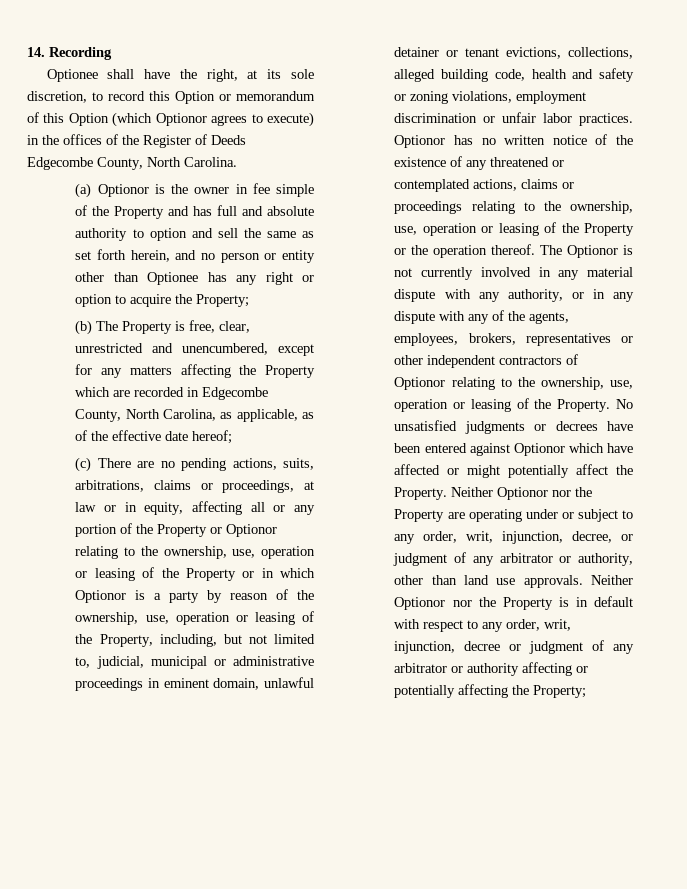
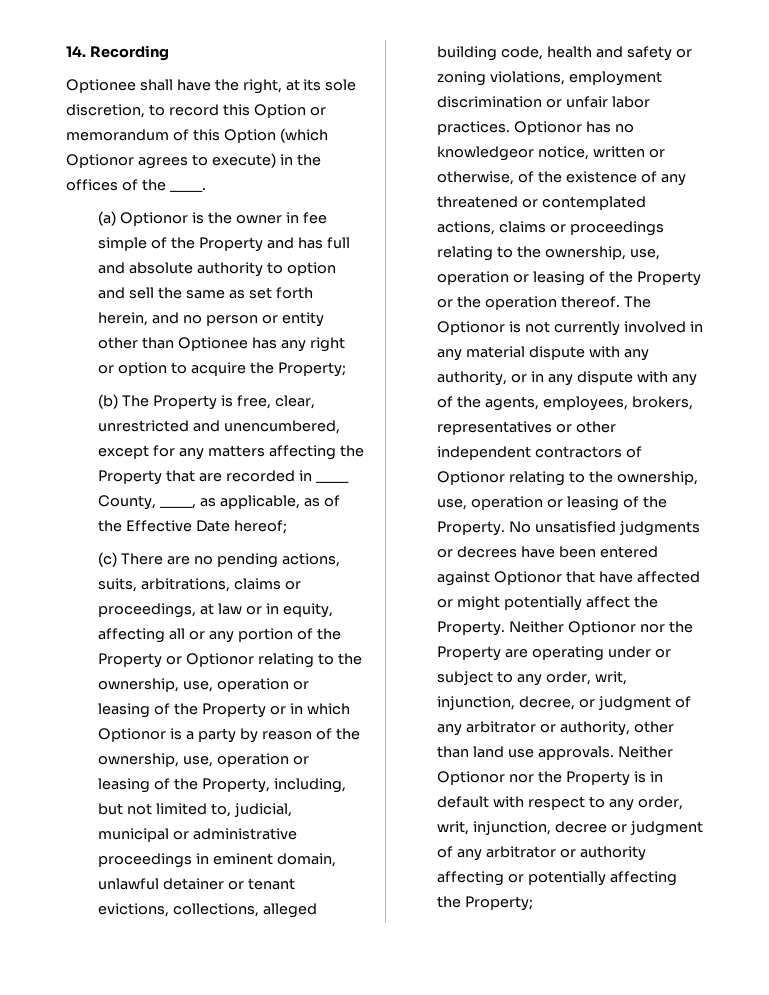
- Optionee shall have the right, at its sole discretion, to record this Option or memorandum of this Option (which Optionor agrees to execute) in the offices of the Register of Deeds Edgecombe County, North Carolina.
+ Optionee shall have the right, at its sole discretion, to record this Option or memorandum of this Option (which Optionor agrees to execute) in the offices of the ____.
- (b) The Property is free, clear, unrestricted and unencumbered, except for any matters affecting the Property which are recorded in Edgecombe County, North Carolina, as applicable, as of the effective date hereof;
+ (b) The Property is free, clear, unrestricted and unencumbered, except for any matters affecting the Property that are recorded in ____ County, ____, as applicable, as of the Effective Date hereof;
- Optionor has no written notice of the existence of any threatened or contemplated actions, claims or proceedings relating to the ownership, use, operation or leasing of the Property or the operation thereof.
+ Optionor has no knowledgeor notice, written or otherwise, of the existence of any threatened or contemplated actions, claims or proceedings relating to the ownership, use, operation or leasing of the Property or the operation thereof.
- No unsatisfied judgments or decrees have been entered against Optionor which have affected or might potentially affect the Property.
+ No unsatisfied judgments or decrees have been entered against Optionor that have affected or might potentially affect the Property.

